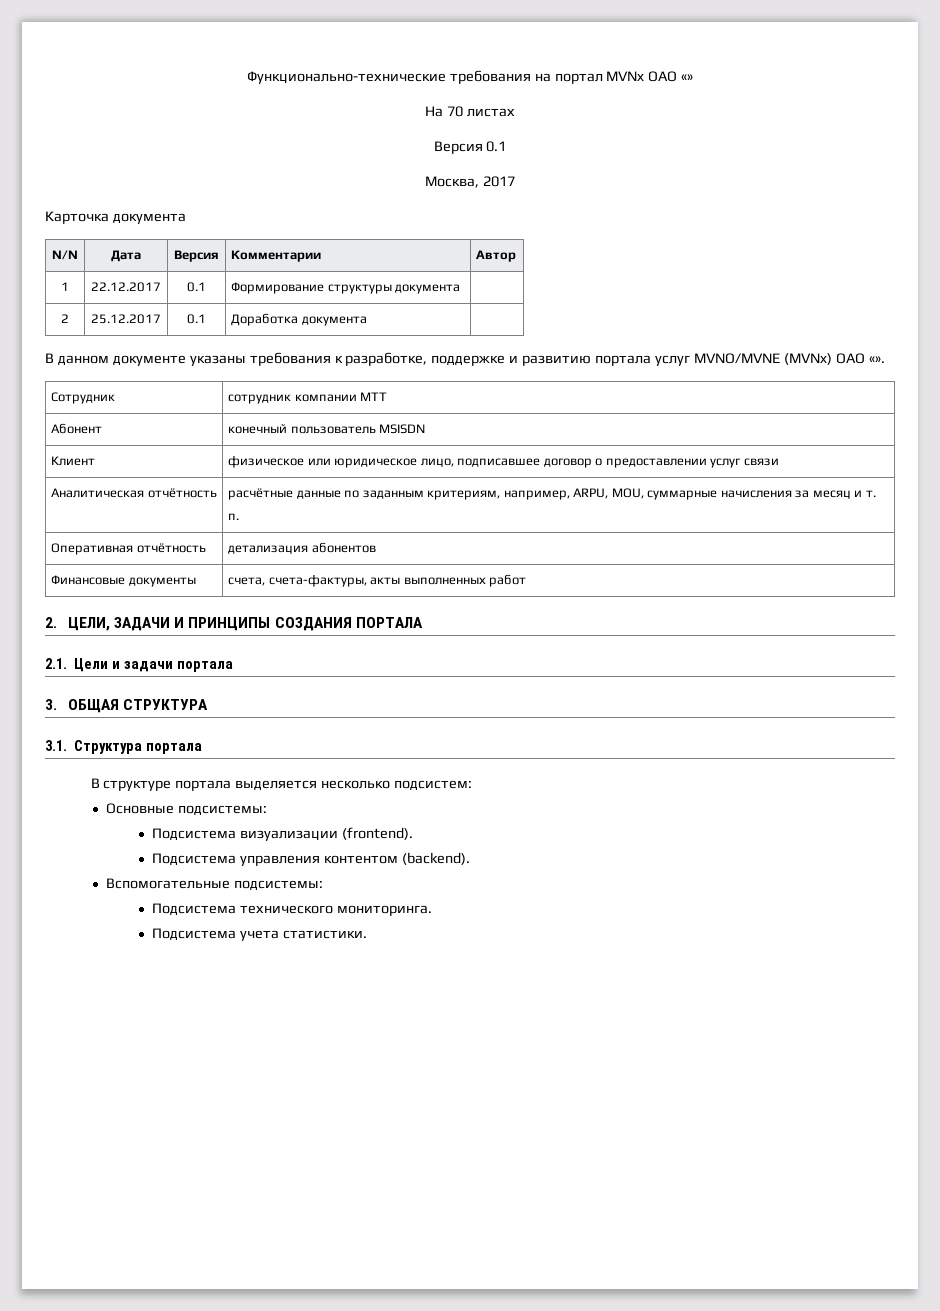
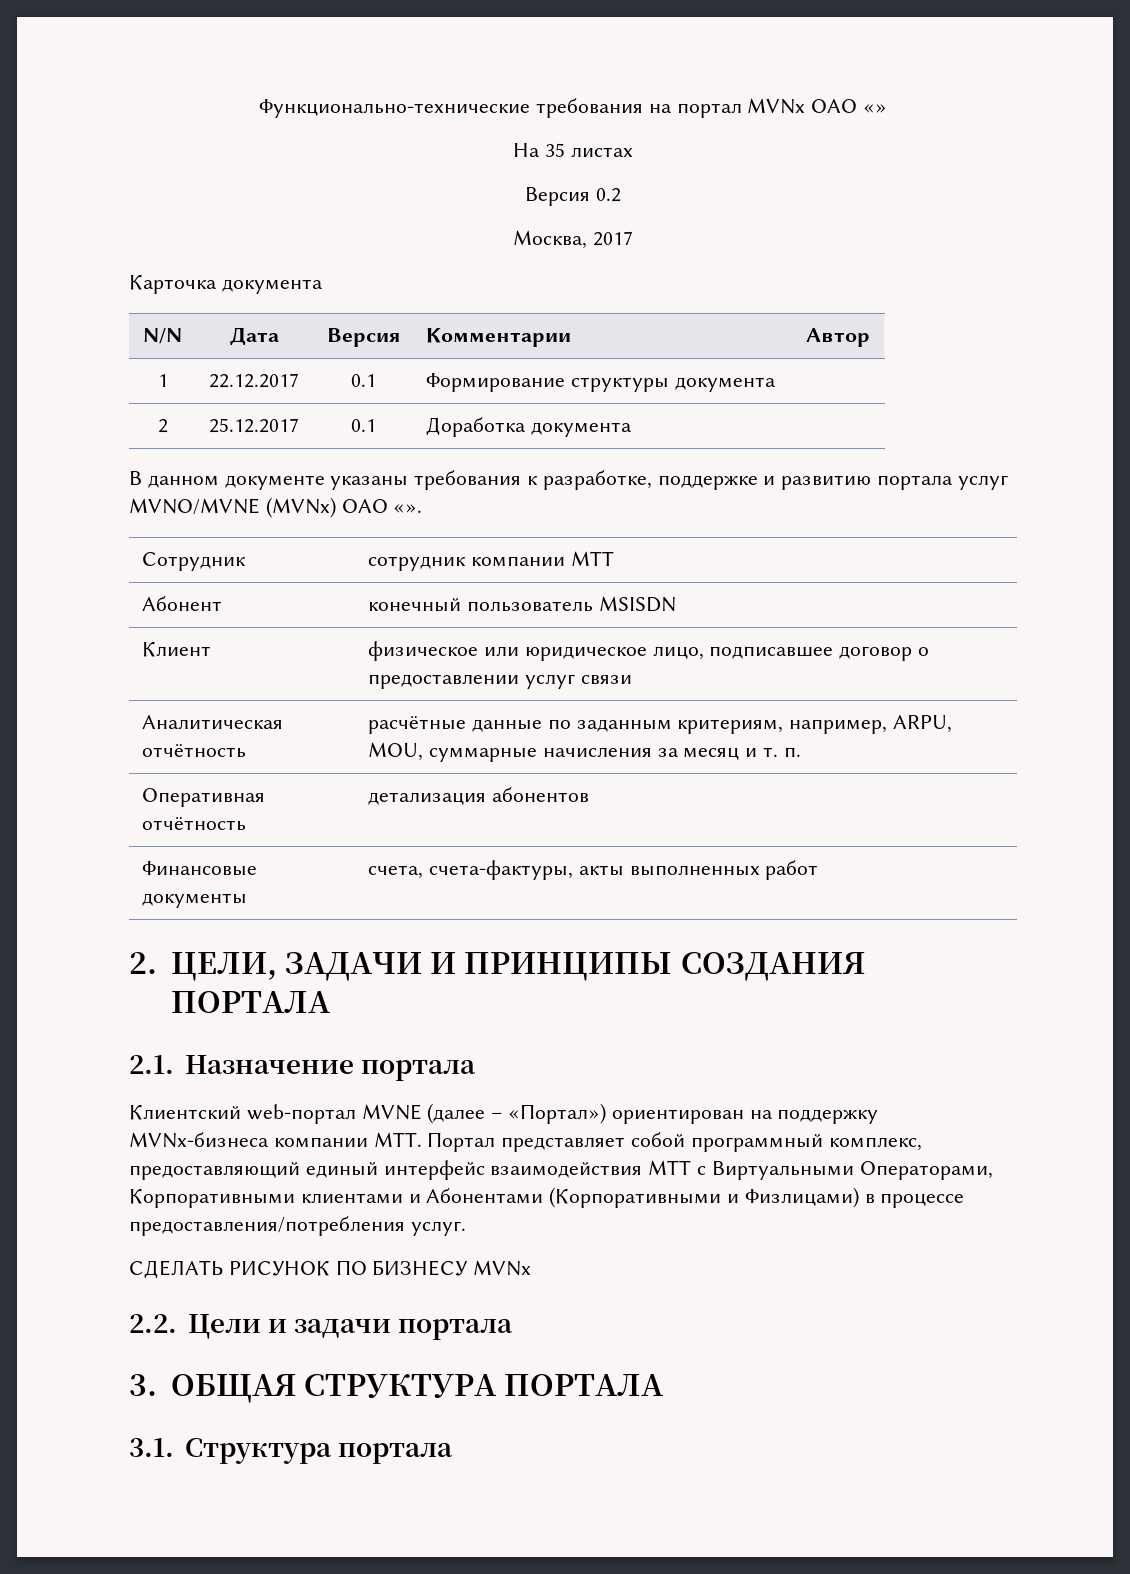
- На 70 листах
+ На 35 листах
- Версия 0.1
+ Версия 0.2
- 2.1. Цели и задачи портала
+ 2.1. Назначение портала
+ Клиентский web-портал MVNE (далее – «Портал») ориентирован на поддержку MVNx-бизнеса компании МТТ. Портал представляет собой программный комплекс, предоставляющий единый интерфейс взаимодействия МТТ с Виртуальными Операторами, Корпоративными клиентами и Абонентами (Корпоративными и Физлицами) в процессе предоставления/потребления услуг.
+ СДЕЛАТЬ РИСУНОК ПО БИЗНЕСУ MVNx
+ 2.2. Цели и задачи портала
- 3. ОБЩАЯ СТРУКТУРА
+ 3. ОБЩАЯ СТРУКТУРА ПОРТАЛА
- В структуре портала выделяется несколько подсистем:
- Основные подсистемы:
- Подсистема визуализации (frontend).
- Подсистема управления контентом (backend).
- Вспомогательные подсистемы:
- Подсистема технического мониторинга.
- Подсистема учета статистики.

